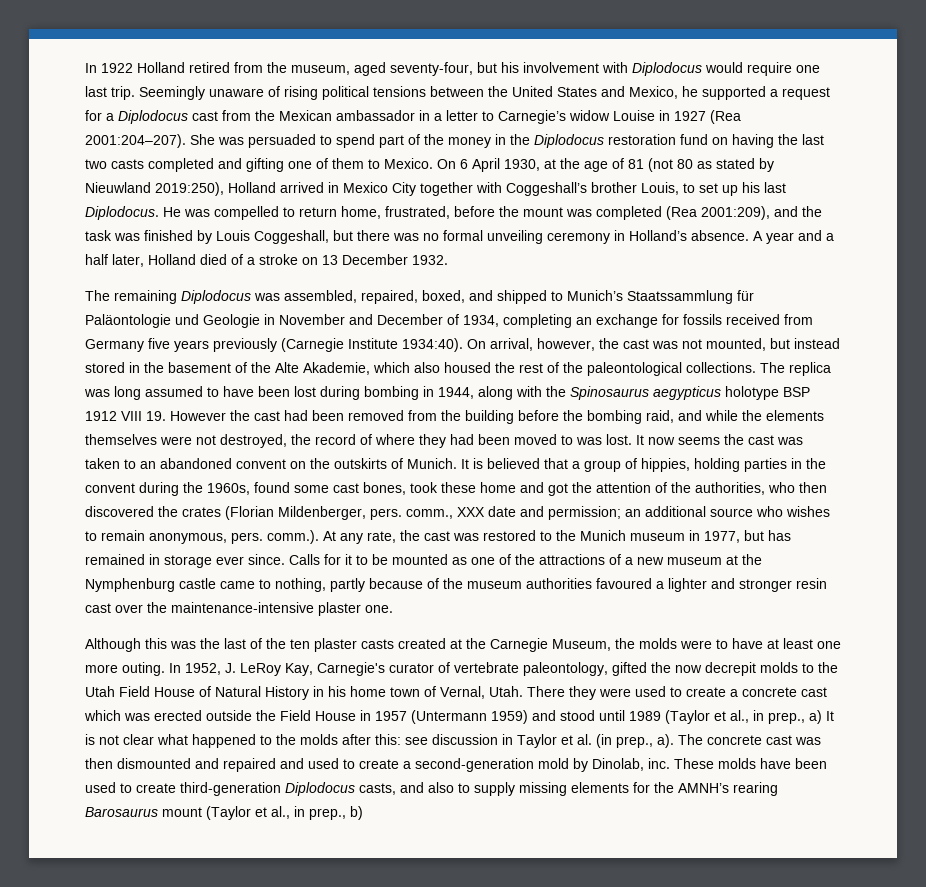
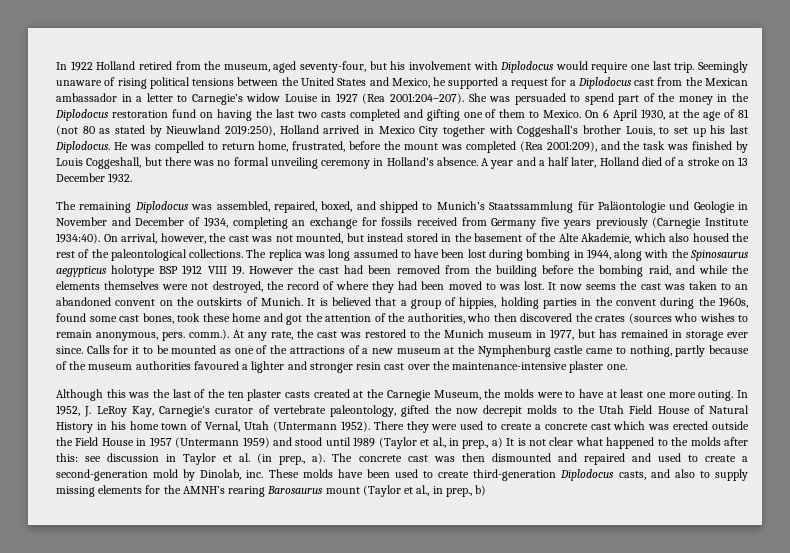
- It is believed that a group of hippies, holding parties in the convent during the 1960s, found some cast bones, took these home and got the attention of the authorities, who then discovered the crates (Florian Mildenberger, pers. comm., XXX date and permission; an additional source who wishes to remain anonymous, pers. comm.). At any rate, the cast was restored to the Munich museum in 1977, but has remained in storage ever since.
+ It is believed that a group of hippies, holding parties in the convent during the 1960s, found some cast bones, took these home and got the attention of the authorities, who then discovered the crates (sources who wishes to remain anonymous, pers. comm.). At any rate, the cast was restored to the Munich museum in 1977, but has remained in storage ever since.
- In 1952, J. LeRoy Kay, Carnegie's curator of vertebrate paleontology, gifted the now decrepit molds to the Utah Field House of Natural History in his home town of Vernal, Utah.
+ In 1952, J. LeRoy Kay, Carnegie's curator of vertebrate paleontology, gifted the now decrepit molds to the Utah Field House of Natural History in his home town of Vernal, Utah (Untermann 1952).

